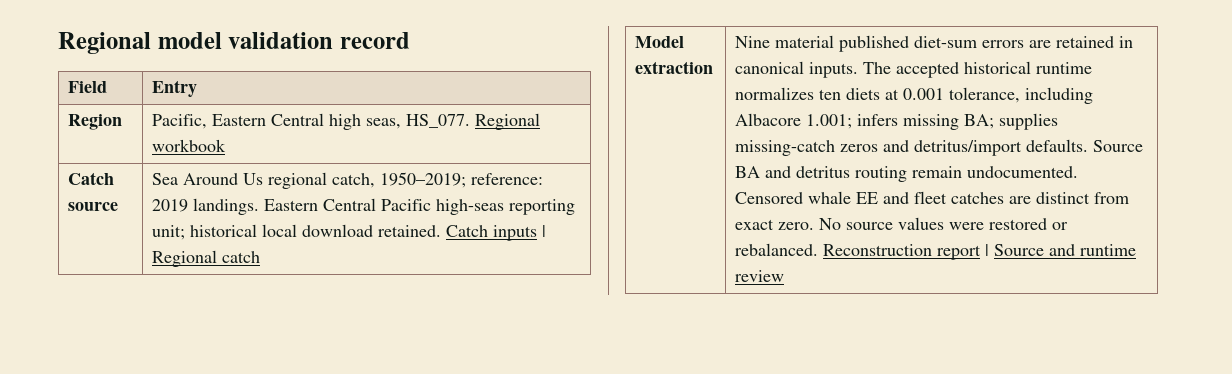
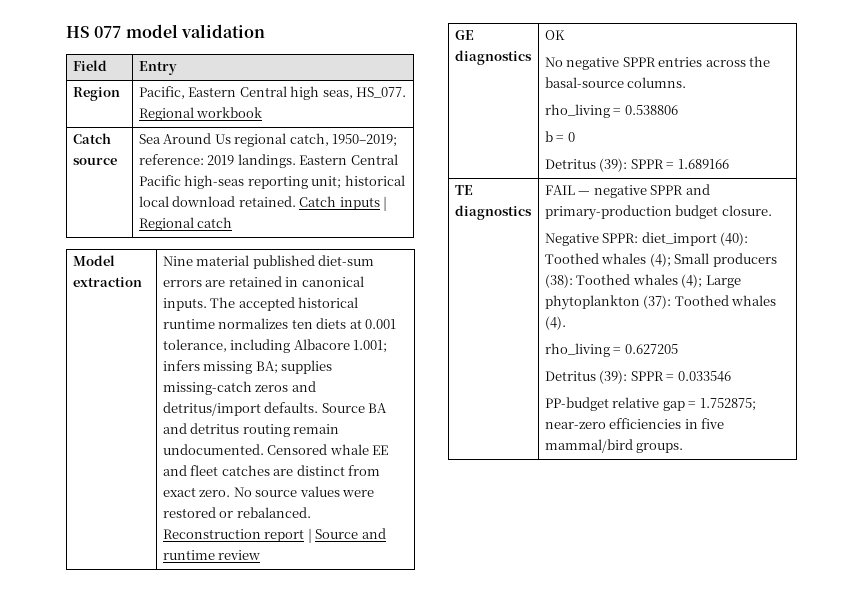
- Regional model validation record
+ HS 077 model validation
+ GE diagnostics | OK
+ No negative SPPR entries across the basal-source columns.
+ rho_living = 0.538806
+ b = 0
+ Detritus (39): SPPR = 1.689166
+ TE diagnostics | FAIL — negative SPPR and primary-production budget closure.
+ Negative SPPR: diet_import (40): Toothed whales (4); Small producers (38): Toothed whales (4); Large phytoplankton (37): Toothed whales (4).
+ rho_living = 0.627205
+ Detritus (39): SPPR = 0.033546
+ PP-budget relative gap = 1.752875; near-zero efficiencies in five mammal/bird groups.

